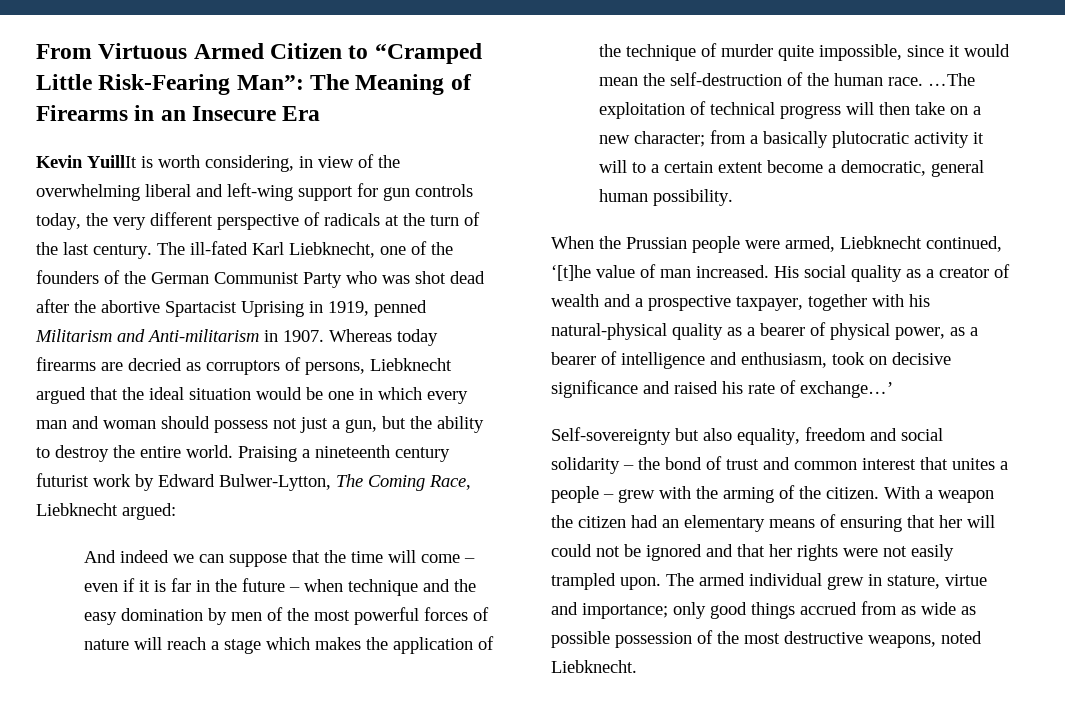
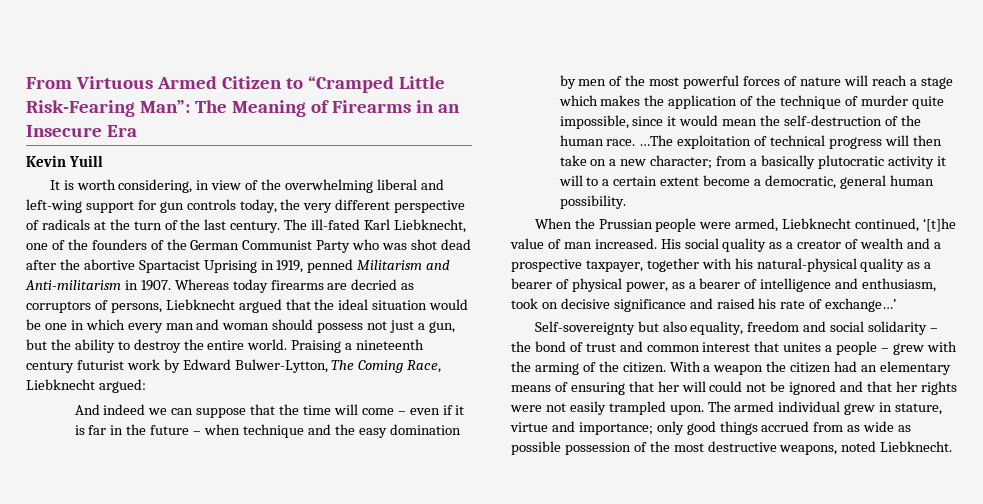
- Kevin YuillIt is worth considering, in view of the overwhelming liberal and left-wing support for gun controls today, the very different perspective of radicals at the turn of the last century.
+ Kevin Yuill
+ It is worth considering, in view of the overwhelming liberal and left-wing support for gun controls today, the very different perspective of radicals at the turn of the last century.

